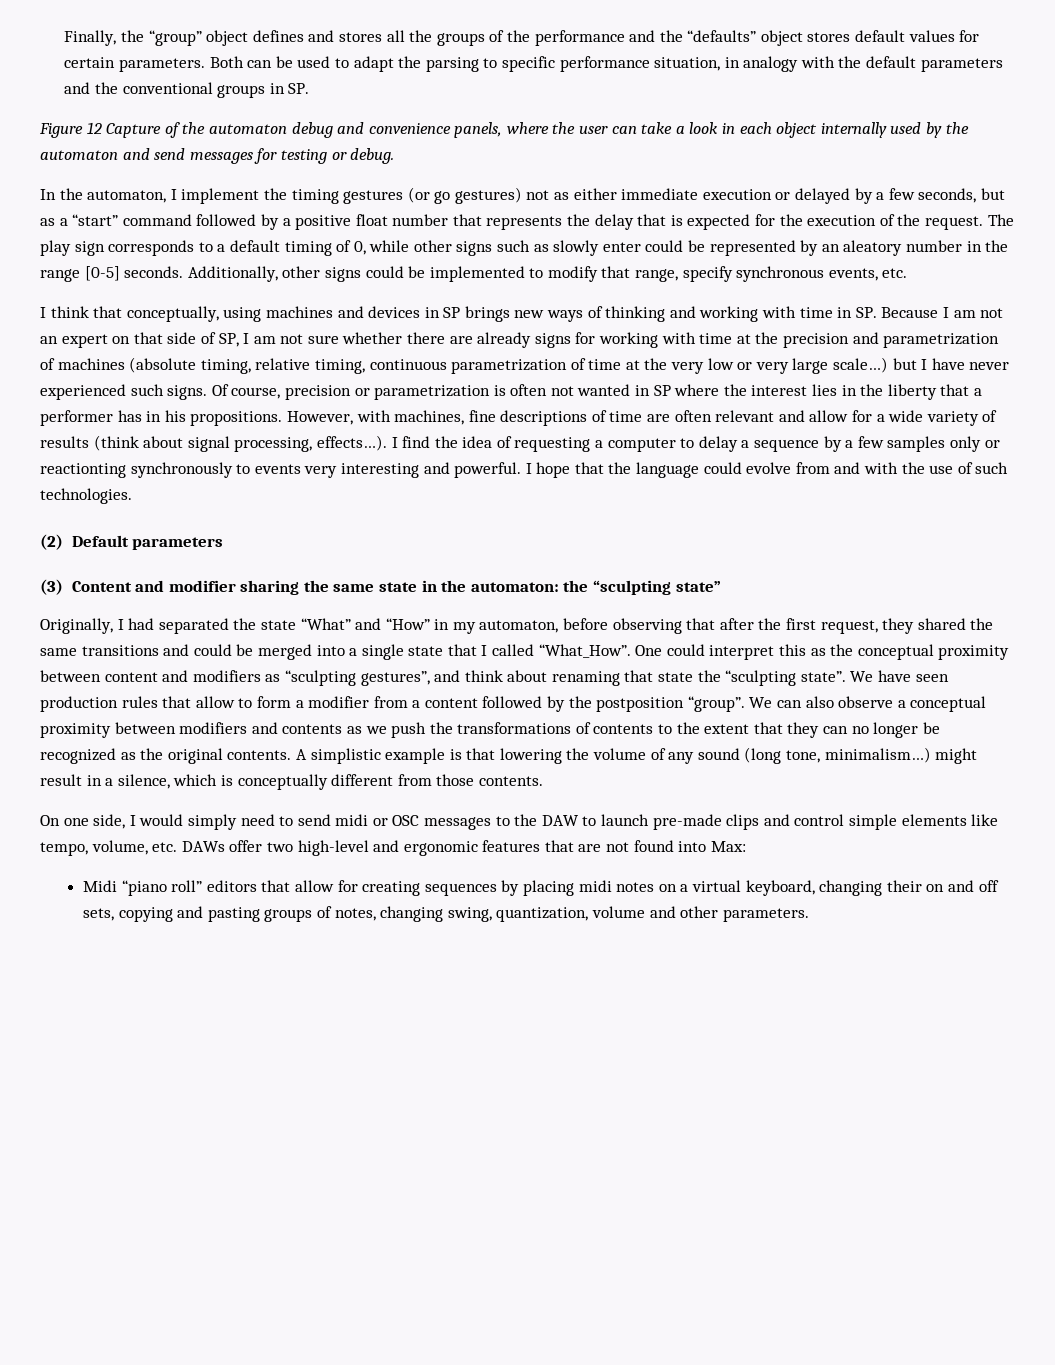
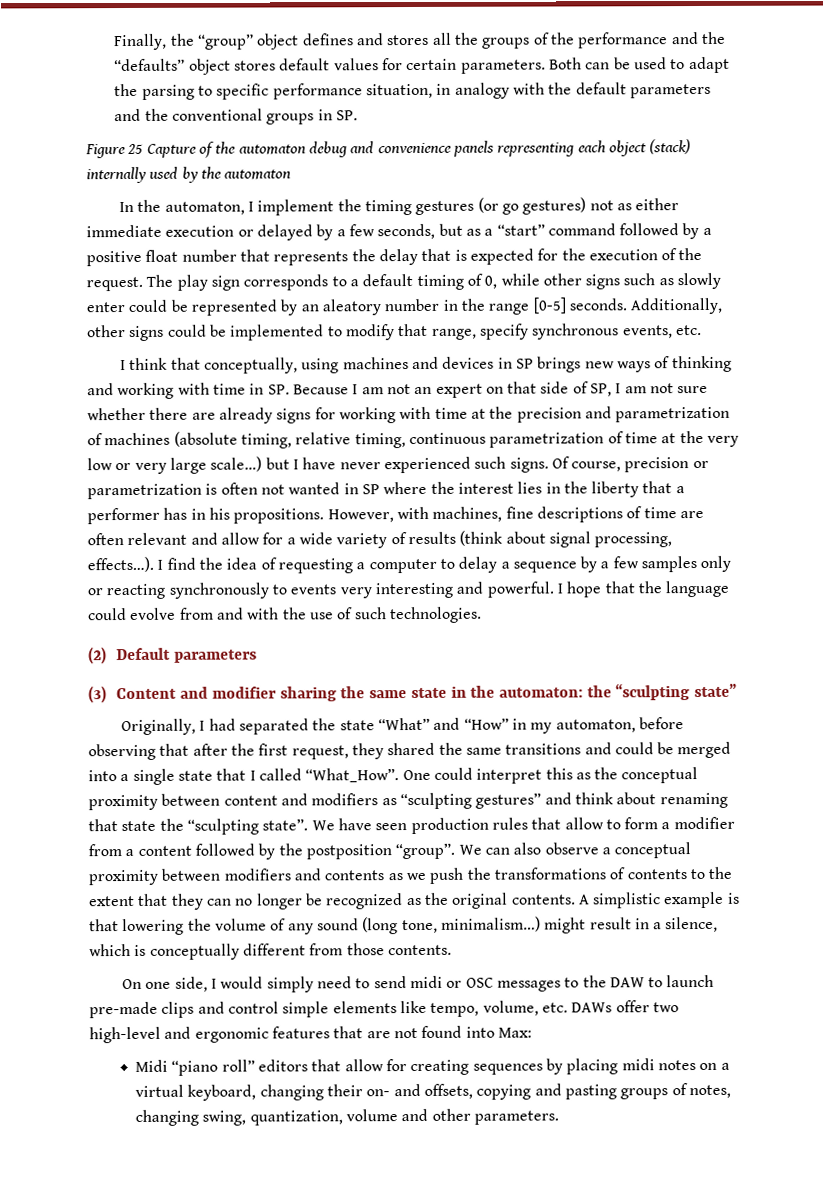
- Figure 12 Capture of the automaton debug and convenience panels, where the user can take a look in each object internally used by the automaton and send messages for testing or debug.
+ Figure 25 Capture of the automaton debug and convenience panels representing each object (stack) internally used by the automaton
- I find the idea of requesting a computer to delay a sequence by a few samples only or reactionting synchronously to events very interesting and powerful.
+ I find the idea of requesting a computer to delay a sequence by a few samples only or reacting synchronously to events very interesting and powerful.
- One could interpret this as the conceptual proximity between content and modifiers as “sculpting gestures”, and think about renaming that state the “sculpting state”.
+ One could interpret this as the conceptual proximity between content and modifiers as “sculpting gestures” and think about renaming that state the “sculpting state”.
- Midi “piano roll” editors that allow for creating sequences by placing midi notes on a virtual keyboard, changing their on and off sets, copying and pasting groups of notes, changing swing, quantization, volume and other parameters.
+ Midi “piano roll” editors that allow for creating sequences by placing midi notes on a virtual keyboard, changing their on- and offsets, copying and pasting groups of notes, changing swing, quantization, volume and other parameters.

